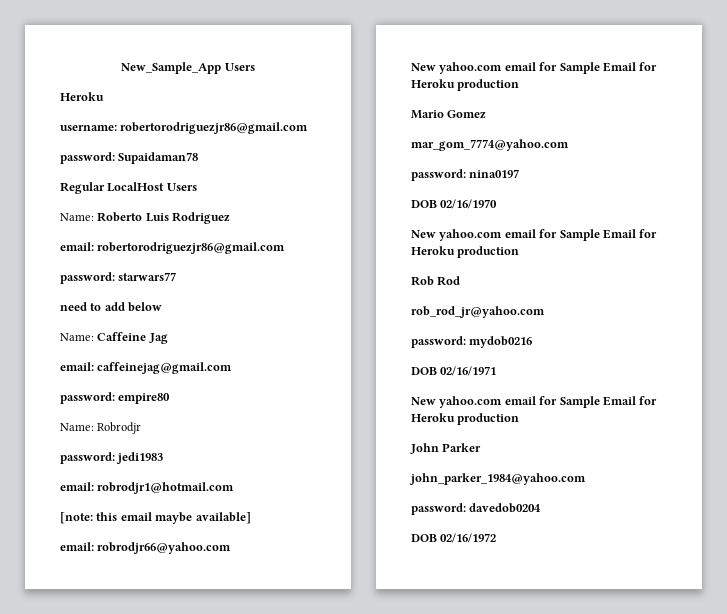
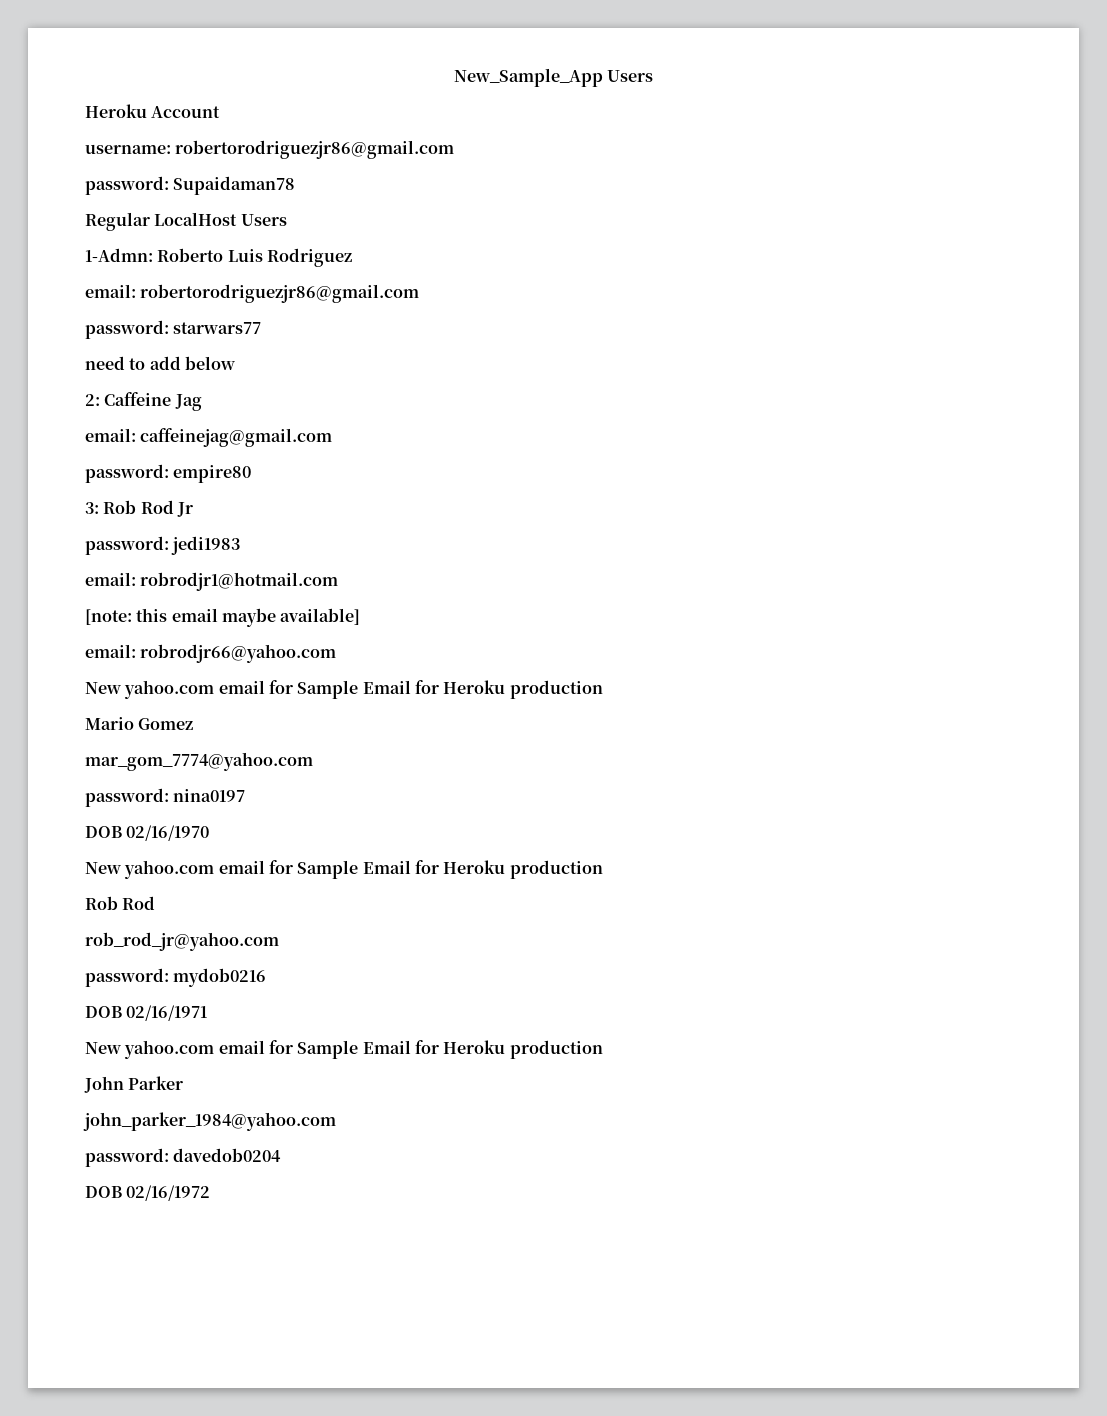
  New_Sample_App Users
- Heroku
+ Heroku Account
- Name: Roberto Luis Rodriguez
+ 1-Admn: Roberto Luis Rodriguez
- Name: Caffeine Jag
+ 2: Caffeine Jag
- Name: Robrodjr
+ 3: Rob Rod Jr

